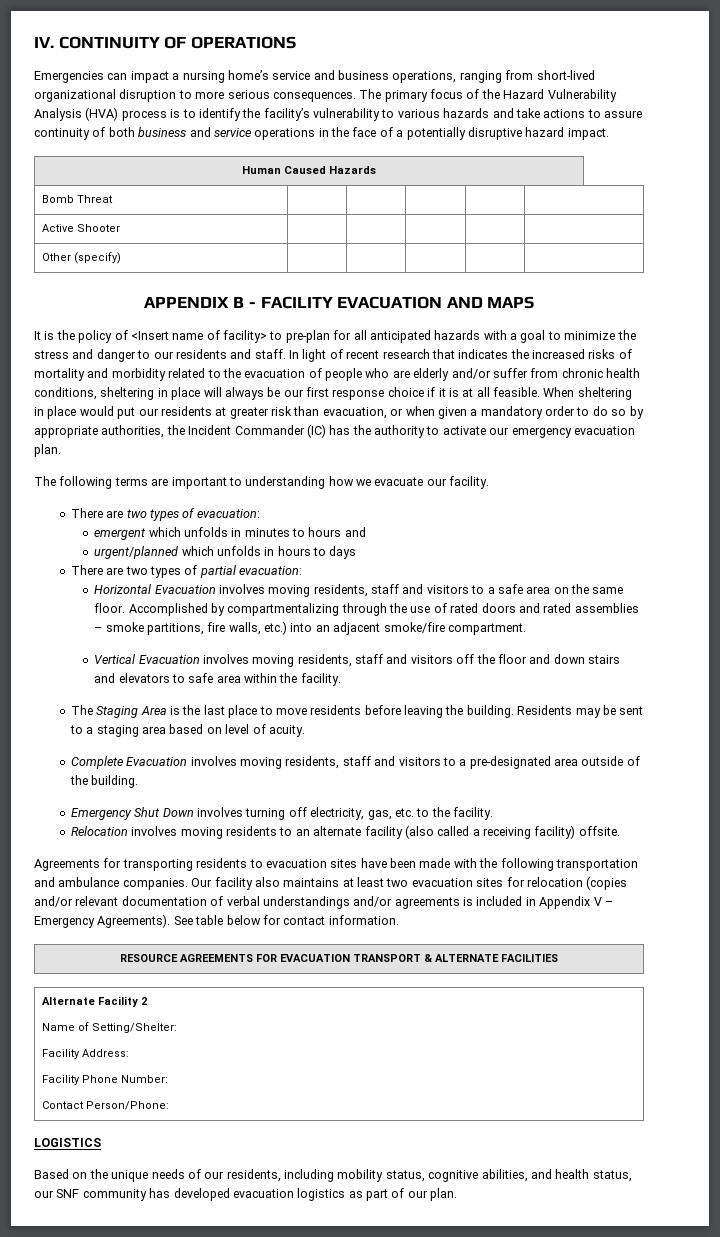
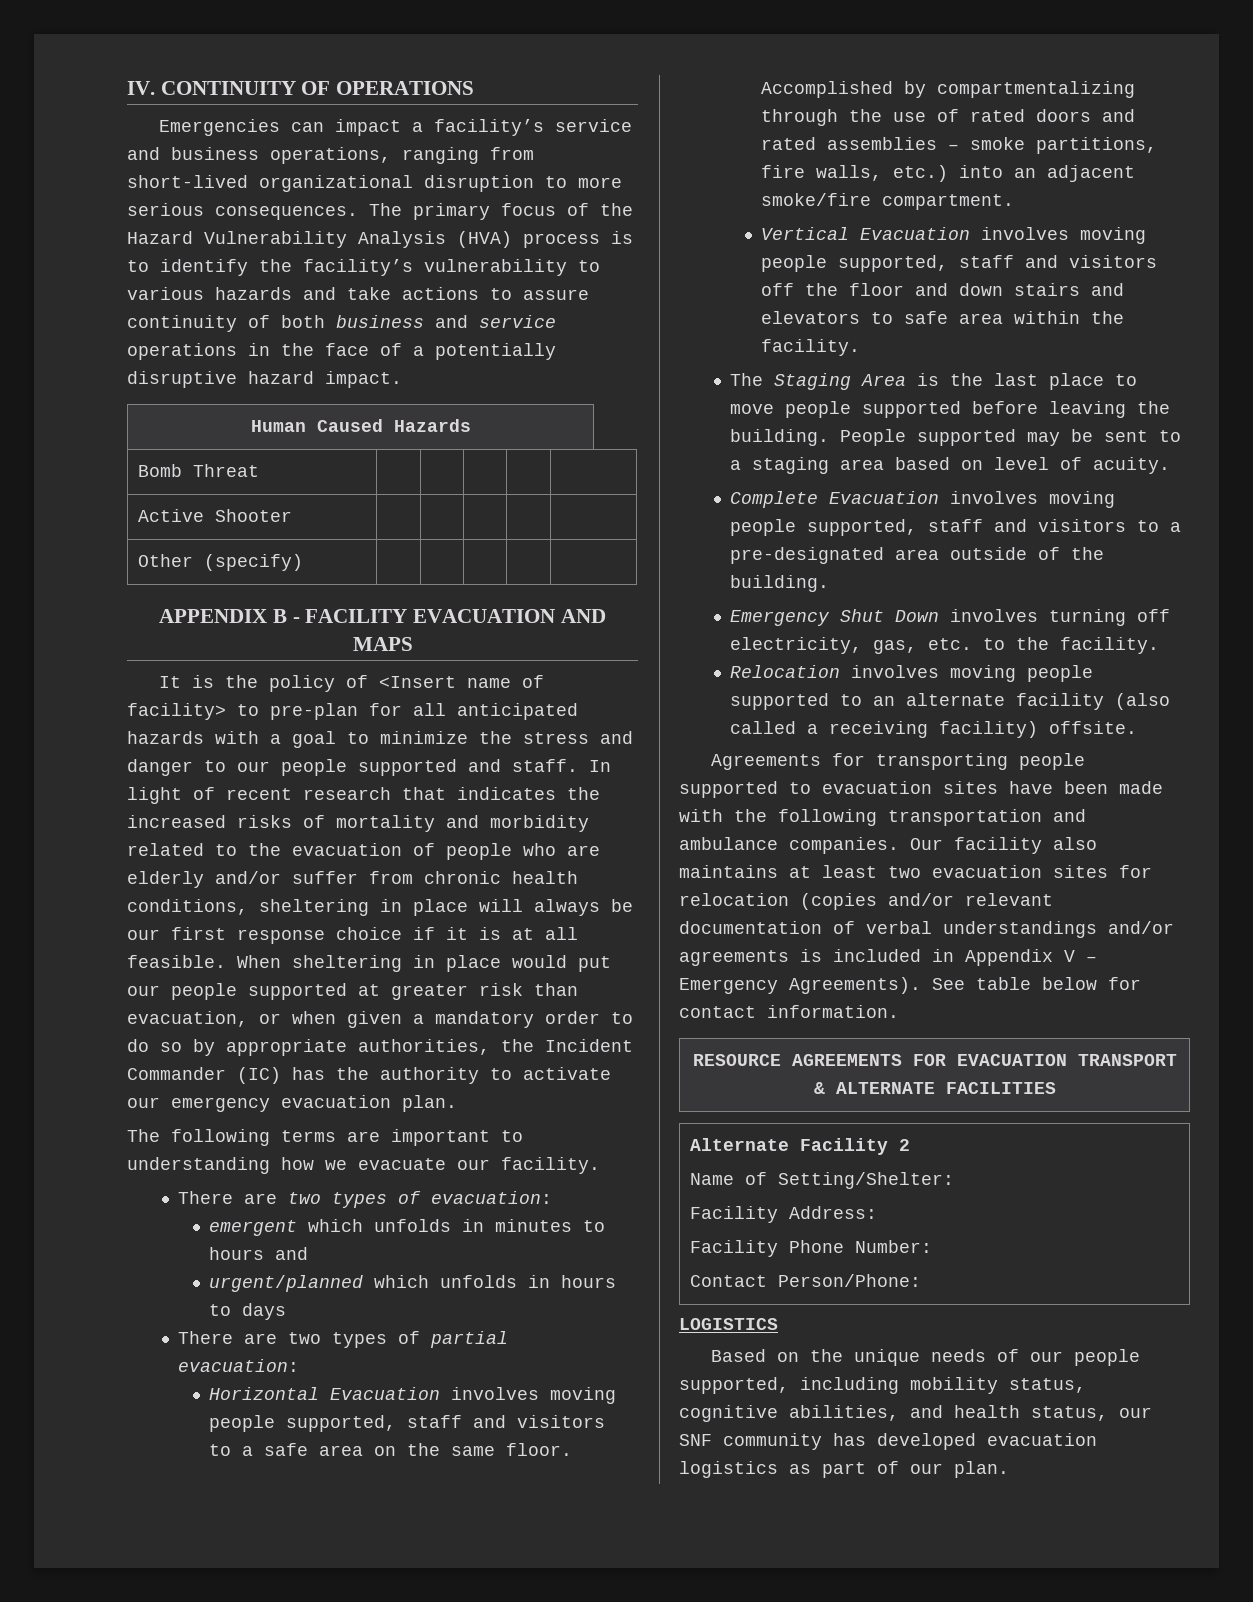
- Emergencies can impact a nursing home’s service and business operations, ranging from short-lived organizational disruption to more serious consequences.
+ Emergencies can impact a facility’s service and business operations, ranging from short-lived organizational disruption to more serious consequences.
- It is the policy of <Insert name of facility> to pre-plan for all anticipated hazards with a goal to minimize the stress and danger to our residents and staff.
+ It is the policy of <Insert name of facility> to pre-plan for all anticipated hazards with a goal to minimize the stress and danger to our people supported and staff.
- When sheltering in place would put our residents at greater risk than evacuation, or when given a mandatory order to do so by appropriate authorities, the Incident Commander (IC) has the authority to activate our emergency evacuation plan.
+ When sheltering in place would put our people supported at greater risk than evacuation, or when given a mandatory order to do so by appropriate authorities, the Incident Commander (IC) has the authority to activate our emergency evacuation plan.
- Horizontal Evacuation involves moving residents, staff and visitors to a safe area on the same floor.
+ Horizontal Evacuation involves moving people supported, staff and visitors to a safe area on the same floor.
- Vertical Evacuation involves moving residents, staff and visitors off the floor and down stairs and elevators to safe area within the facility.
+ Vertical Evacuation involves moving people supported, staff and visitors off the floor and down stairs and elevators to safe area within the facility.
- The Staging Area is the last place to move residents before leaving the building.
+ The Staging Area is the last place to move people supported before leaving the building.
- Residents may be sent to a staging area based on level of acuity.
+ People supported may be sent to a staging area based on level of acuity.
- Complete Evacuation involves moving residents, staff and visitors to a pre-designated area outside of the building.
+ Complete Evacuation involves moving people supported, staff and visitors to a pre-designated area outside of the building.
- Relocation involves moving residents to an alternate facility (also called a receiving facility) offsite.
+ Relocation involves moving people supported to an alternate facility (also called a receiving facility) offsite.
- Agreements for transporting residents to evacuation sites have been made with the following transportation and ambulance companies.
+ Agreements for transporting people supported to evacuation sites have been made with the following transportation and ambulance companies.
- Based on the unique needs of our residents, including mobility status, cognitive abilities, and health status, our SNF community has developed evacuation logistics as part of our plan.
+ Based on the unique needs of our people supported, including mobility status, cognitive abilities, and health status, our SNF community has developed evacuation logistics as part of our plan.

